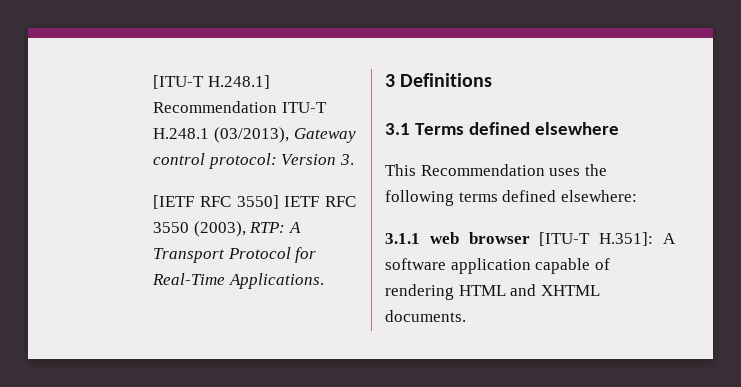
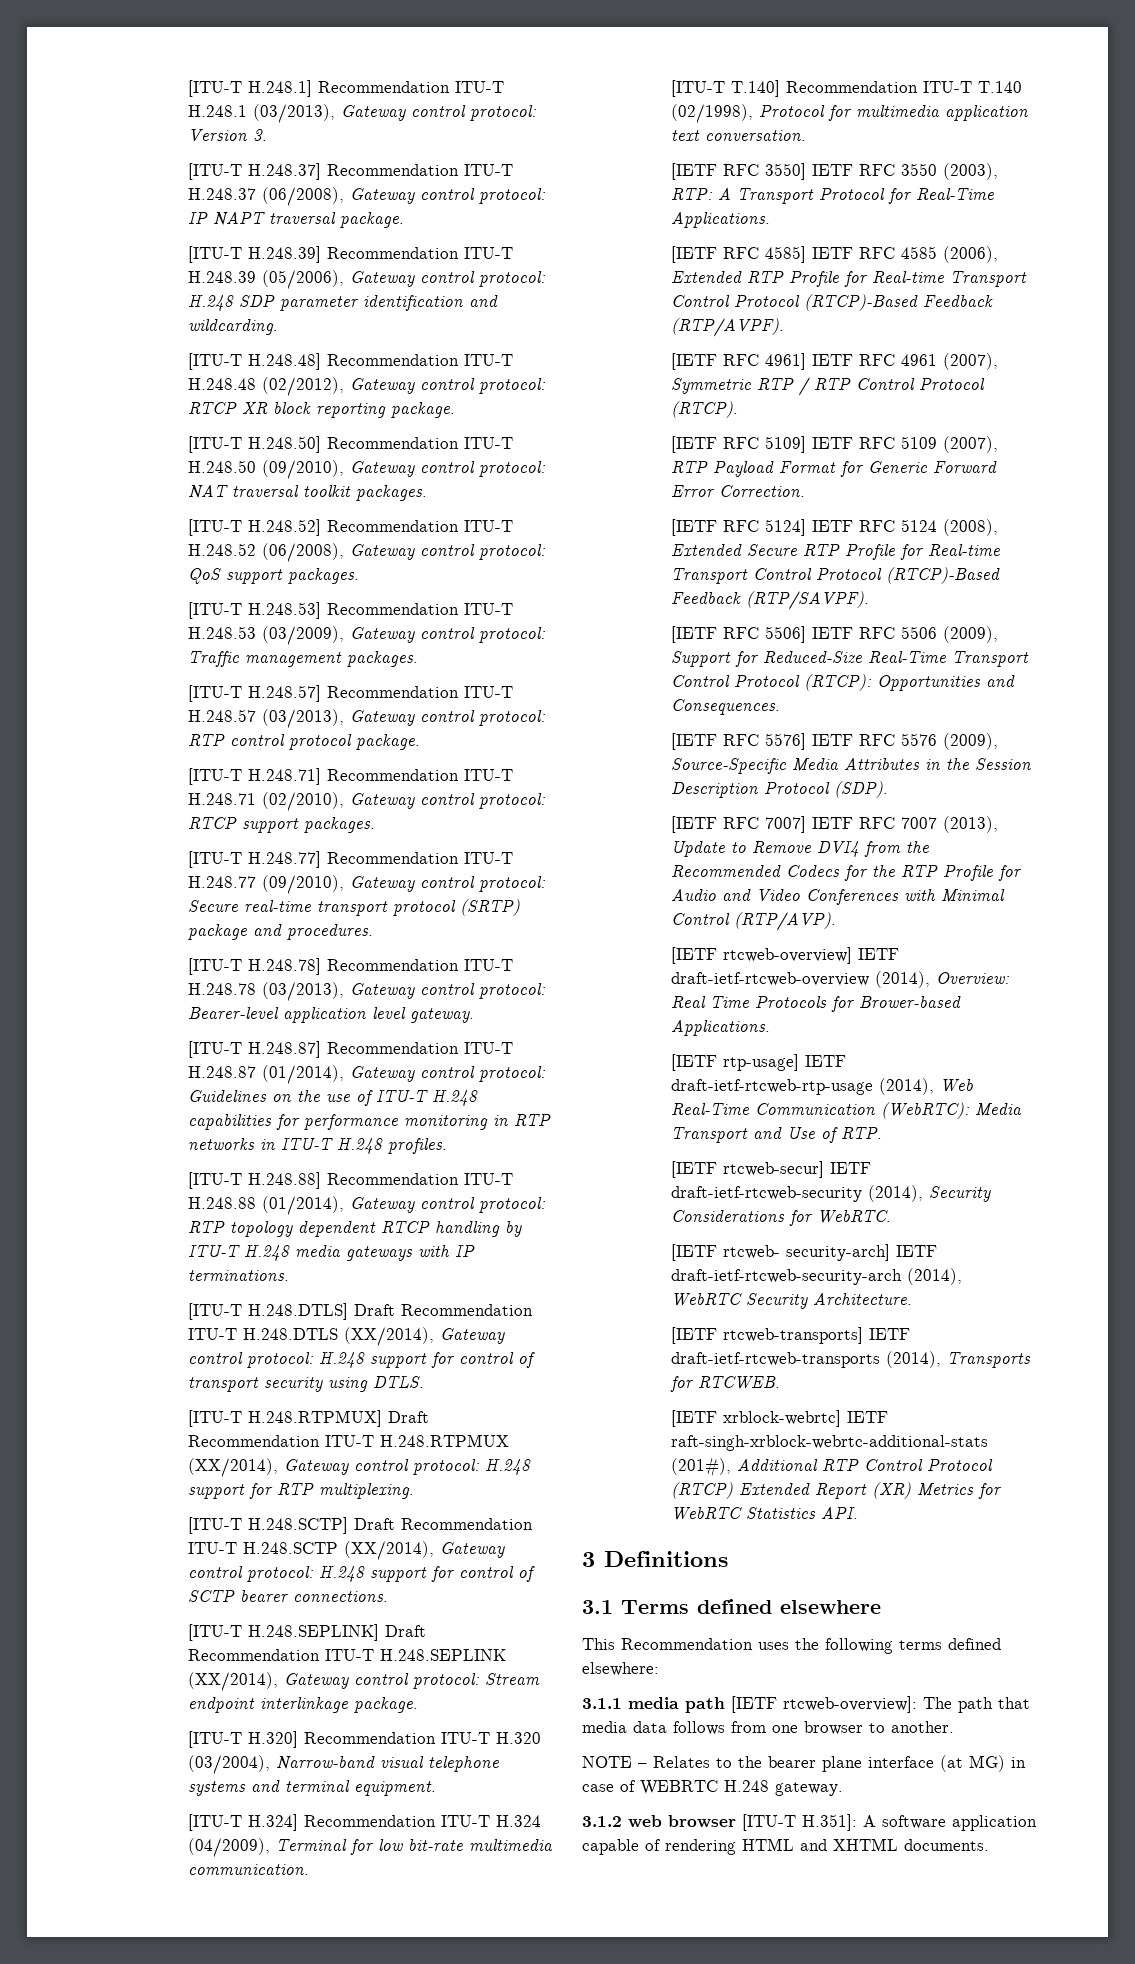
+ [ITU-T H.248.37] Recommendation ITU-T H.248.37 (06/2008), Gateway control protocol: IP NAPT traversal package.
+ [ITU-T H.248.39] Recommendation ITU-T H.248.39 (05/2006), Gateway control protocol: H.248 SDP parameter identification and wildcarding.
+ [ITU-T H.248.48] Recommendation ITU-T H.248.48 (02/2012), Gateway control protocol: RTCP XR block reporting package.
+ [ITU-T H.248.50] Recommendation ITU-T H.248.50 (09/2010), Gateway control protocol: NAT traversal toolkit packages.
+ [ITU-T H.248.52] Recommendation ITU-T H.248.52 (06/2008), Gateway control protocol: QoS support packages.
+ [ITU-T H.248.53] Recommendation ITU-T H.248.53 (03/2009), Gateway control protocol: Traffic management packages.
+ [ITU-T H.248.57] Recommendation ITU-T H.248.57 (03/2013), Gateway control protocol: RTP control protocol package.
+ [ITU-T H.248.71] Recommendation ITU-T H.248.71 (02/2010), Gateway control protocol: RTCP support packages.
+ [ITU-T H.248.77] Recommendation ITU-T H.248.77 (09/2010), Gateway control protocol: Secure real-time transport protocol (SRTP) package and procedures.
+ [ITU-T H.248.78] Recommendation ITU-T H.248.78 (03/2013), Gateway control protocol: Bearer-level application level gateway.
+ [ITU-T H.248.87] Recommendation ITU-T H.248.87 (01/2014), Gateway control protocol: Guidelines on the use of ITU-T H.248 capabilities for performance monitoring in RTP networks in ITU-T H.248 profiles.
+ [ITU-T H.248.88] Recommendation ITU-T H.248.88 (01/2014), Gateway control protocol: RTP topology dependent RTCP handling by ITU-T H.248 media gateways with IP terminations.
+ [ITU-T H.248.DTLS] Draft Recommendation ITU-T H.248.DTLS (XX/2014), Gateway control protocol: H.248 support for control of transport security using DTLS.
+ [ITU-T H.248.RTPMUX] Draft Recommendation ITU-T H.248.RTPMUX (XX/2014), Gateway control protocol: H.248 support for RTP multiplexing.
+ [ITU-T H.248.SCTP] Draft Recommendation ITU-T H.248.SCTP (XX/2014), Gateway control protocol: H.248 support for control of SCTP bearer connections.
+ [ITU-T H.248.SEPLINK] Draft Recommendation ITU-T H.248.SEPLINK (XX/2014), Gateway control protocol: Stream endpoint interlinkage package.
+ [ITU-T H.320] Recommendation ITU-T H.320 (03/2004), Narrow-band visual telephone systems and terminal equipment.
+ [ITU-T H.324] Recommendation ITU-T H.324 (04/2009), Terminal for low bit-rate multimedia communication.
+ [ITU-T T.140] Recommendation ITU-T T.140 (02/1998), Protocol for multimedia application text conversation.
+ [IETF RFC 4585] IETF RFC 4585 (2006), Extended RTP Profile for Real-time Transport Control Protocol (RTCP)-Based Feedback (RTP/AVPF).
+ [IETF RFC 4961] IETF RFC 4961 (2007), Symmetric RTP / RTP Control Protocol (RTCP).
+ [IETF RFC 5109] IETF RFC 5109 (2007), RTP Payload Format for Generic Forward Error Correction.
+ [IETF RFC 5124] IETF RFC 5124 (2008), Extended Secure RTP Profile for Real-time Transport Control Protocol (RTCP)-Based Feedback (RTP/SAVPF).
+ [IETF RFC 5506] IETF RFC 5506 (2009), Support for Reduced-Size Real-Time Transport Control Protocol (RTCP): Opportunities and Consequences.
+ [IETF RFC 5576] IETF RFC 5576 (2009), Source-Specific Media Attributes in the Session Description Protocol (SDP).
+ [IETF RFC 7007] IETF RFC 7007 (2013), Update to Remove DVI4 from the Recommended Codecs for the RTP Profile for Audio and Video Conferences with Minimal Control (RTP/AVP).
+ [IETF rtcweb-overview] IETF draft-ietf-rtcweb-overview (2014), Overview: Real Time Protocols for Brower-based Applications.
+ [IETF rtp-usage] IETF draft-ietf-rtcweb-rtp-usage (2014), Web Real-Time Communication (WebRTC): Media Transport and Use of RTP.
+ [IETF rtcweb-secur] IETF draft-ietf-rtcweb-security (2014), Security Considerations for WebRTC.
+ [IETF rtcweb- security-arch] IETF draft-ietf-rtcweb-security-arch (2014), WebRTC Security Architecture.
+ [IETF rtcweb-transports] IETF draft-ietf-rtcweb-transports (2014), Transports for RTCWEB.
+ [IETF xrblock-webrtc] IETF raft-singh-xrblock-webrtc-additional-stats (201#), Additional RTP Control Protocol (RTCP) Extended Report (XR) Metrics for WebRTC Statistics API.
- 3.1.1 web browser [ITU-T H.351]: A software application capable of rendering HTML and XHTML documents.
+ 3.1.1 media path [IETF rtcweb-overview]: The path that media data follows from one browser to another.
+ NOTE – Relates to the bearer plane interface (at MG) in case of WEBRTC H.248 gateway.
+ 3.1.2 web browser [ITU-T H.351]: A software application capable of rendering HTML and XHTML documents.

